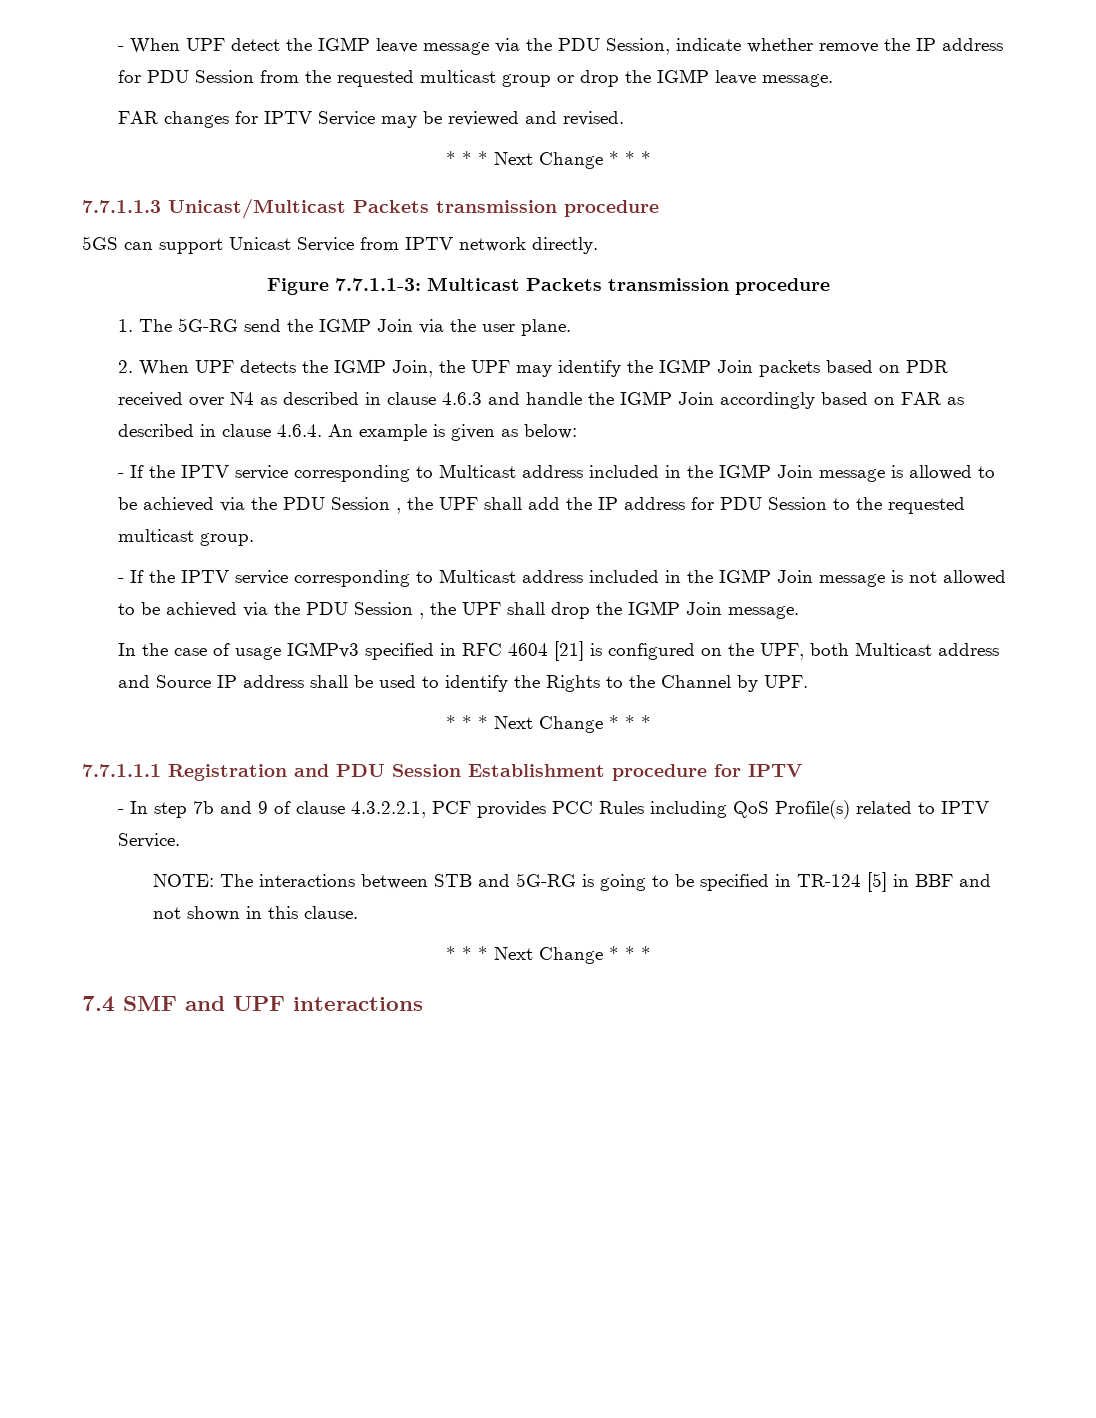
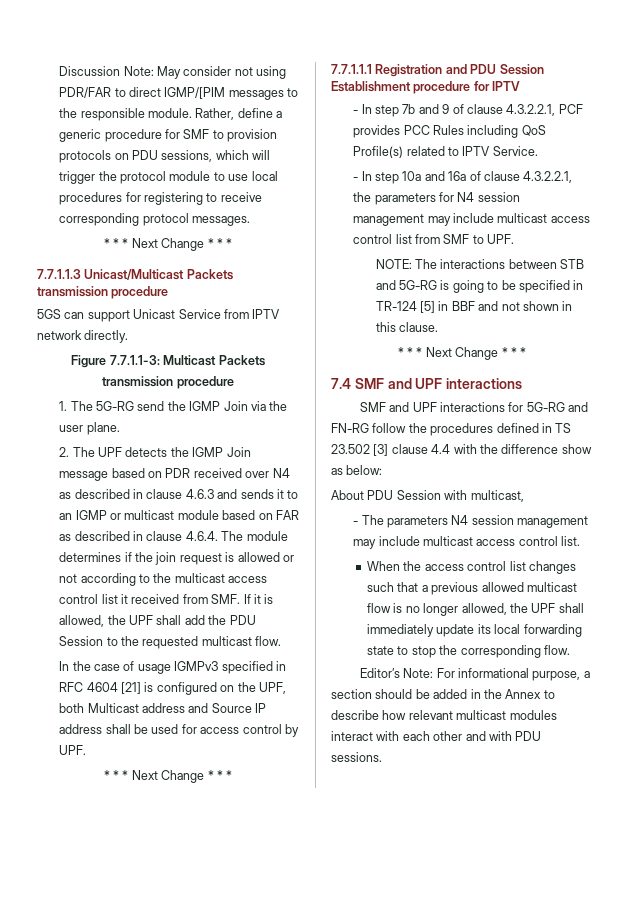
- - When UPF detect the IGMP leave message via the PDU Session, indicate whether remove the IP address for PDU Session from the requested multicast group or drop the IGMP leave message.
- FAR changes for IPTV Service may be reviewed and revised.
+ Discussion Note: May consider not using PDR/FAR to direct IGMP/[PIM messages to the responsible module. Rather, define a generic procedure for SMF to provision protocols on PDU sessions, which will trigger the protocol module to use local procedures for registering to receive corresponding protocol messages.
- 2. When UPF detects the IGMP Join, the UPF may identify the IGMP Join packets based on PDR received over N4 as described in clause 4.6.3 and handle the IGMP Join accordingly based on FAR as described in clause 4.6.4. An example is given as below:
- - If the IPTV service corresponding to Multicast address included in the IGMP Join message is allowed to be achieved via the PDU Session , the UPF shall add the IP address for PDU Session to the requested multicast group.
- - If the IPTV service corresponding to Multicast address included in the IGMP Join message is not allowed to be achieved via the PDU Session , the UPF shall drop the IGMP Join message.
+ 2. The UPF detects the IGMP Join message based on PDR received over N4 as described in clause 4.6.3 and sends it to an IGMP or multicast module based on FAR as described in clause 4.6.4. The module determines if the join request is allowed or not according to the multicast access control list it received from SMF. If it is allowed, the UPF shall add the PDU Session to the requested multicast flow.
- In the case of usage IGMPv3 specified in RFC 4604 [21] is configured on the UPF, both Multicast address and Source IP address shall be used to identify the Rights to the Channel by UPF.
+ In the case of usage IGMPv3 specified in RFC 4604 [21] is configured on the UPF, both Multicast address and Source IP address shall be used for access control by UPF.
+ - In step 10a and 16a of clause 4.3.2.2.1, the parameters for N4 session management may include multicast access control list from SMF to UPF.
+ SMF and UPF interactions for 5G-RG and FN-RG follow the procedures defined in TS 23.502 [3] clause 4.4 with the difference show as below:
+ About PDU Session with multicast,
+ - The parameters N4 session management may include multicast access control list.
+ When the access control list changes such that a previous allowed multicast flow is no longer allowed, the UPF shall immediately update its local forwarding state to stop the corresponding flow.
+ Editor’s Note: For informational purpose, a section should be added in the Annex to describe how relevant multicast modules interact with each other and with PDU sessions.

